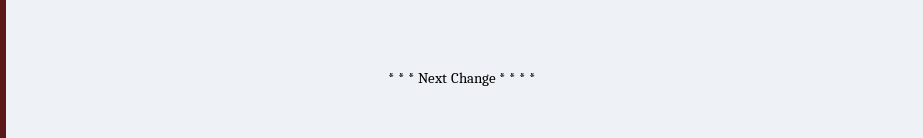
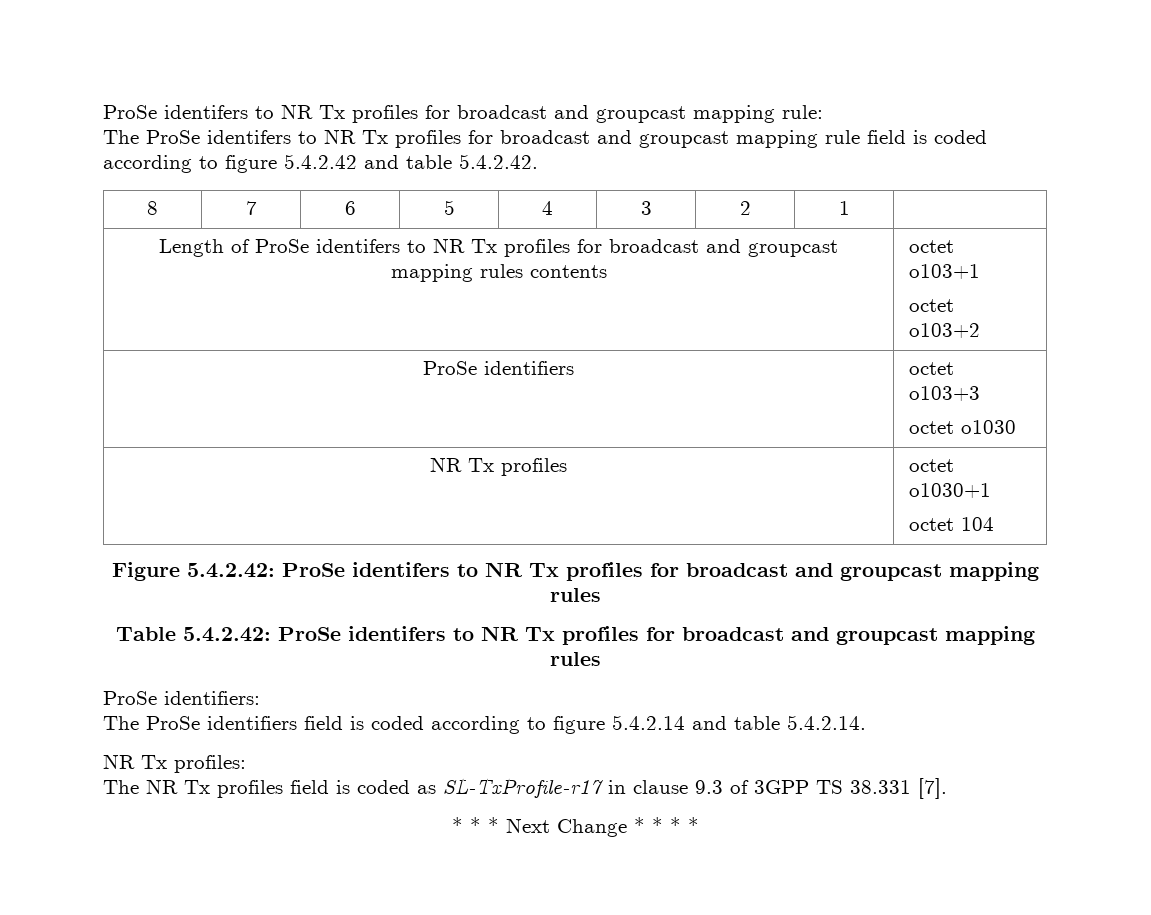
+ ProSe identifers to NR Tx profiles for broadcast and groupcast mapping rule:
+ The ProSe identifers to NR Tx profiles for broadcast and groupcast mapping rule field is coded according to figure 5.4.2.42 and table 5.4.2.42.
+ 8 | 7 | 6 | 5 | 4 | 3 | 2 | 1 |
+ Length of ProSe identifers to NR Tx profiles for broadcast and groupcast mapping rules contents | octet o103+1
+ octet o103+2
+ ProSe identifiers | octet o103+3
+ octet o1030
+ NR Tx profiles | octet o1030+1
+ octet 104
+ Figure 5.4.2.42: ProSe identifers to NR Tx profiles for broadcast and groupcast mapping rules
+ Table 5.4.2.42: ProSe identifers to NR Tx profiles for broadcast and groupcast mapping rules
+ ProSe identifiers:
+ The ProSe identifiers field is coded according to figure 5.4.2.14 and table 5.4.2.14.
+ NR Tx profiles:
+ The NR Tx profiles field is coded as SL-TxProfile-r17 in clause 9.3 of 3GPP TS 38.331 [7].

